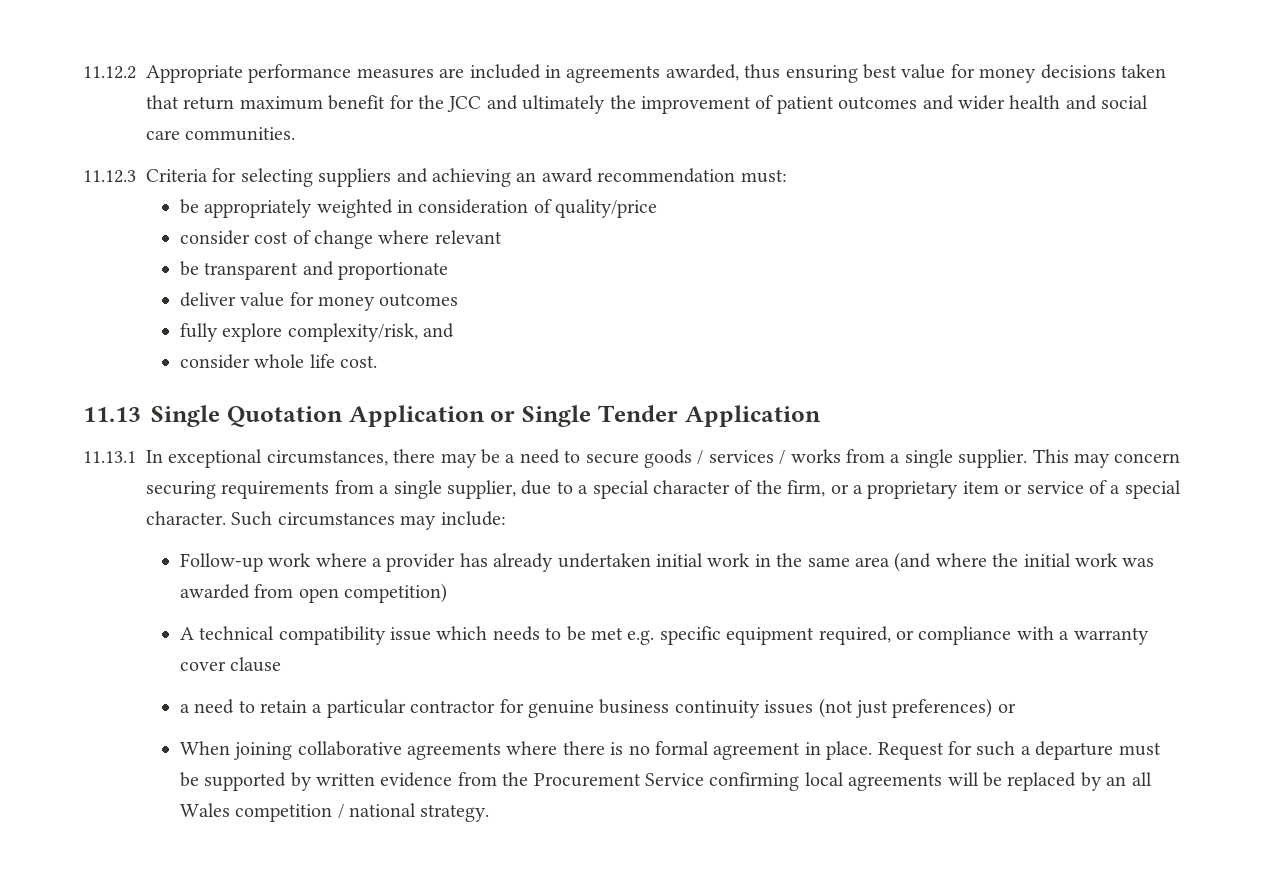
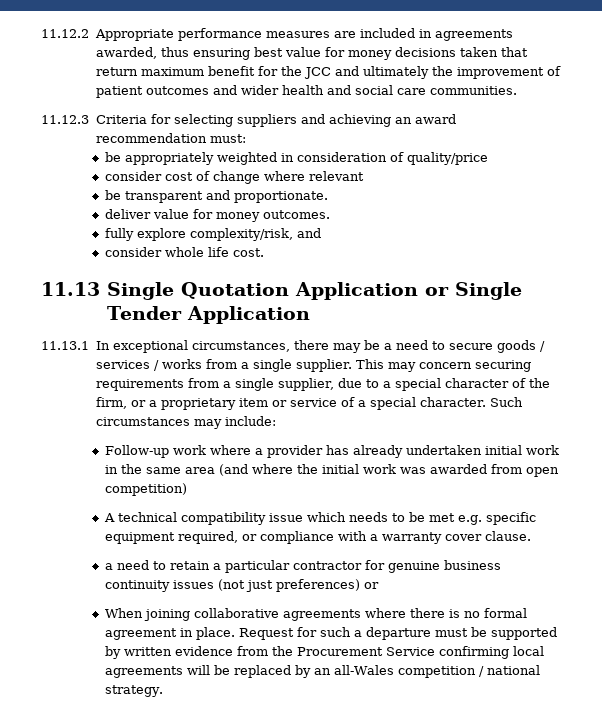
- be transparent and proportionate
+ be transparent and proportionate.
- deliver value for money outcomes
+ deliver value for money outcomes.
- A technical compatibility issue which needs to be met e.g. specific equipment required, or compliance with a warranty cover clause
+ A technical compatibility issue which needs to be met e.g. specific equipment required, or compliance with a warranty cover clause.
- Request for such a departure must be supported by written evidence from the Procurement Service confirming local agreements will be replaced by an all Wales competition / national strategy.
+ Request for such a departure must be supported by written evidence from the Procurement Service confirming local agreements will be replaced by an all-Wales competition / national strategy.

